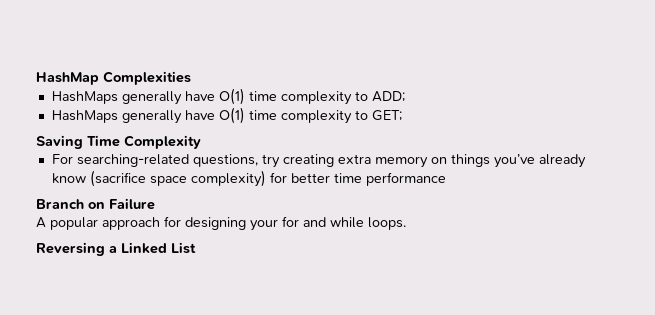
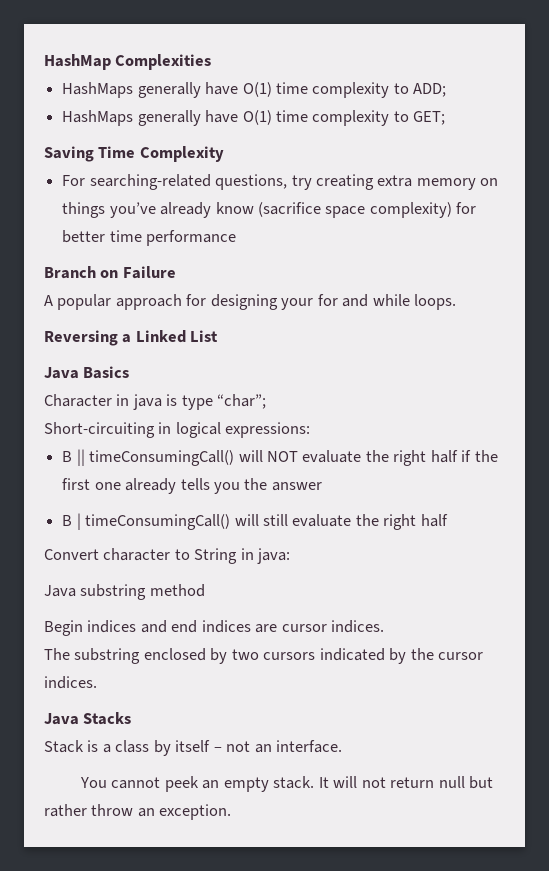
+ Java Basics
+ Character in java is type “char”;
+ Short-circuiting in logical expressions:
+ B || timeConsumingCall() will NOT evaluate the right half if the first one already tells you the answer
+ B | timeConsumingCall() will still evaluate the right half
+ Convert character to String in java:
+ Java substring method
+ Begin indices and end indices are cursor indices.
+ The substring enclosed by two cursors indicated by the cursor indices.
+ Java Stacks
+ Stack is a class by itself – not an interface.
+ You cannot peek an empty stack. It will not return null but rather throw an exception.

